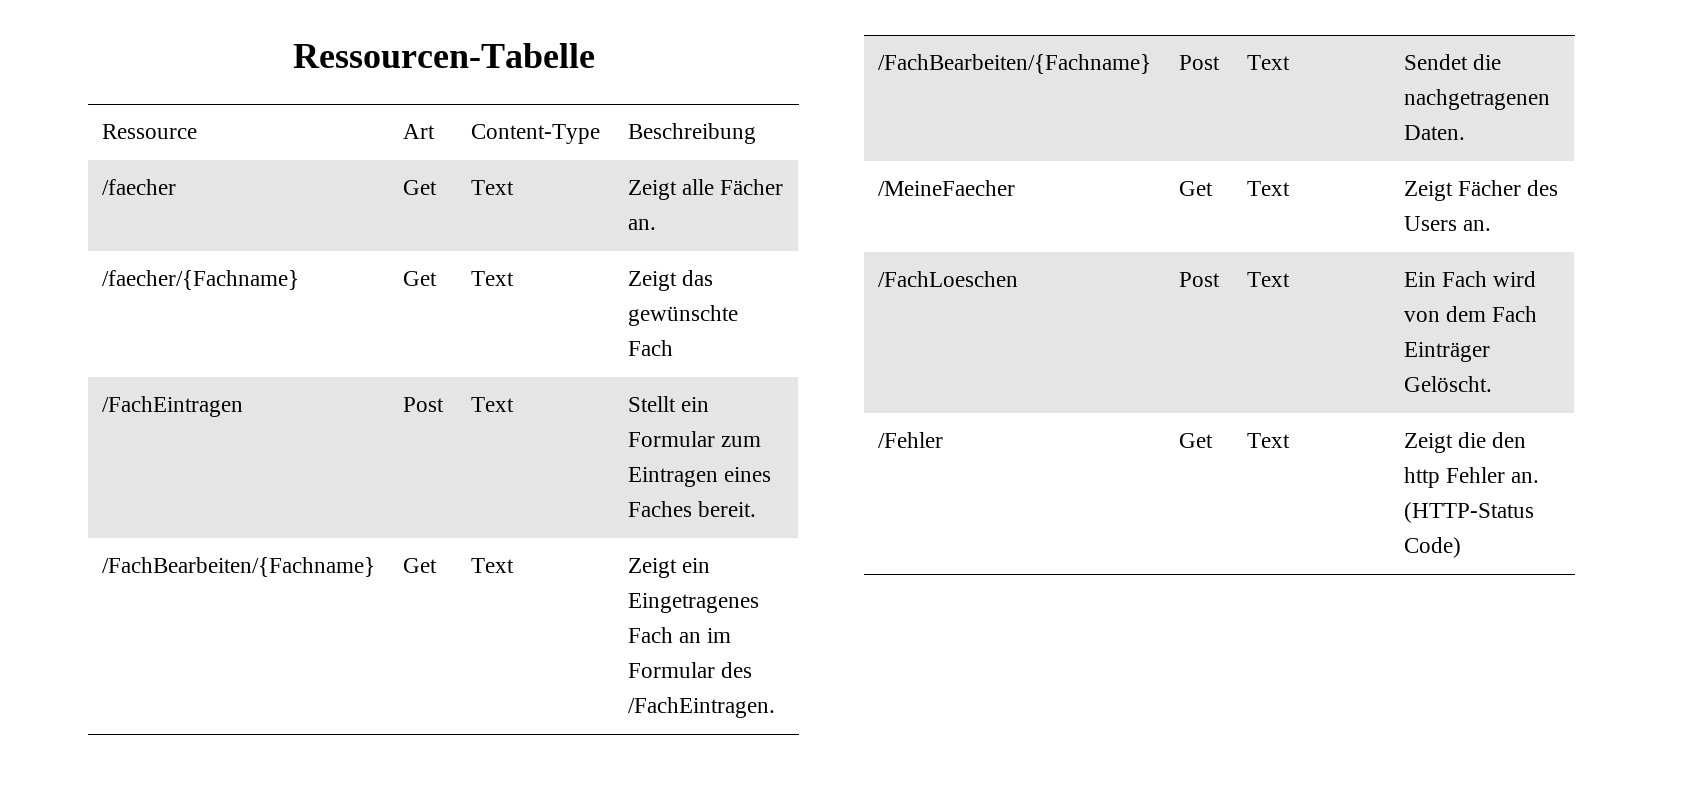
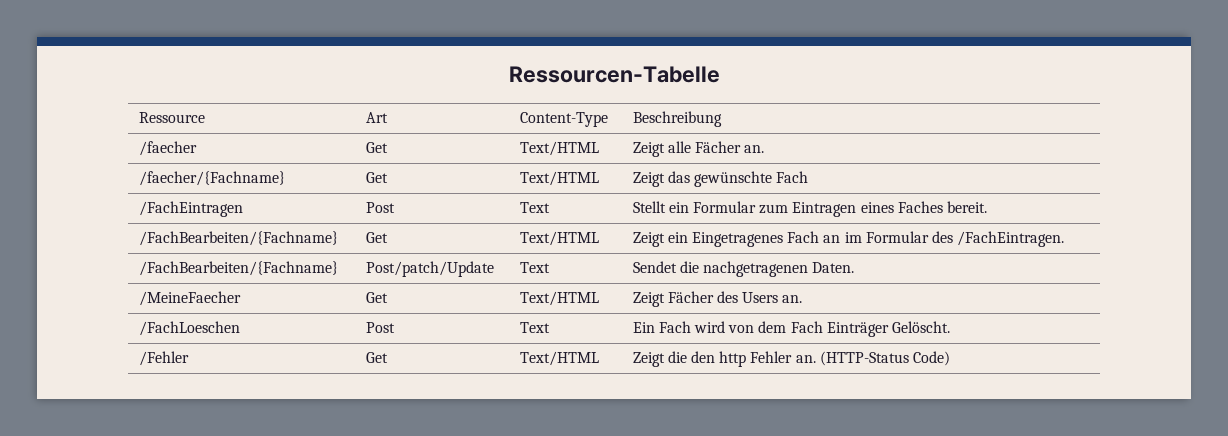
- /faecher | Get | Text | Zeigt alle Fächer an.
+ /faecher | Get | Text/HTML | Zeigt alle Fächer an.
- /faecher/{Fachname} | Get | Text | Zeigt das gewünschte Fach
+ /faecher/{Fachname} | Get | Text/HTML | Zeigt das gewünschte Fach
- /FachBearbeiten/{Fachname} | Get | Text | Zeigt ein Eingetragenes Fach an im Formular des /FachEintragen.
+ /FachBearbeiten/{Fachname} | Get | Text/HTML | Zeigt ein Eingetragenes Fach an im Formular des /FachEintragen.
- /FachBearbeiten/{Fachname} | Post | Text | Sendet die nachgetragenen Daten.
+ /FachBearbeiten/{Fachname} | Post/patch/Update | Text | Sendet die nachgetragenen Daten.
- /MeineFaecher | Get | Text | Zeigt Fächer des Users an.
+ /MeineFaecher | Get | Text/HTML | Zeigt Fächer des Users an.
- /Fehler | Get | Text | Zeigt die den http Fehler an. (HTTP-Status Code)
+ /Fehler | Get | Text/HTML | Zeigt die den http Fehler an. (HTTP-Status Code)

